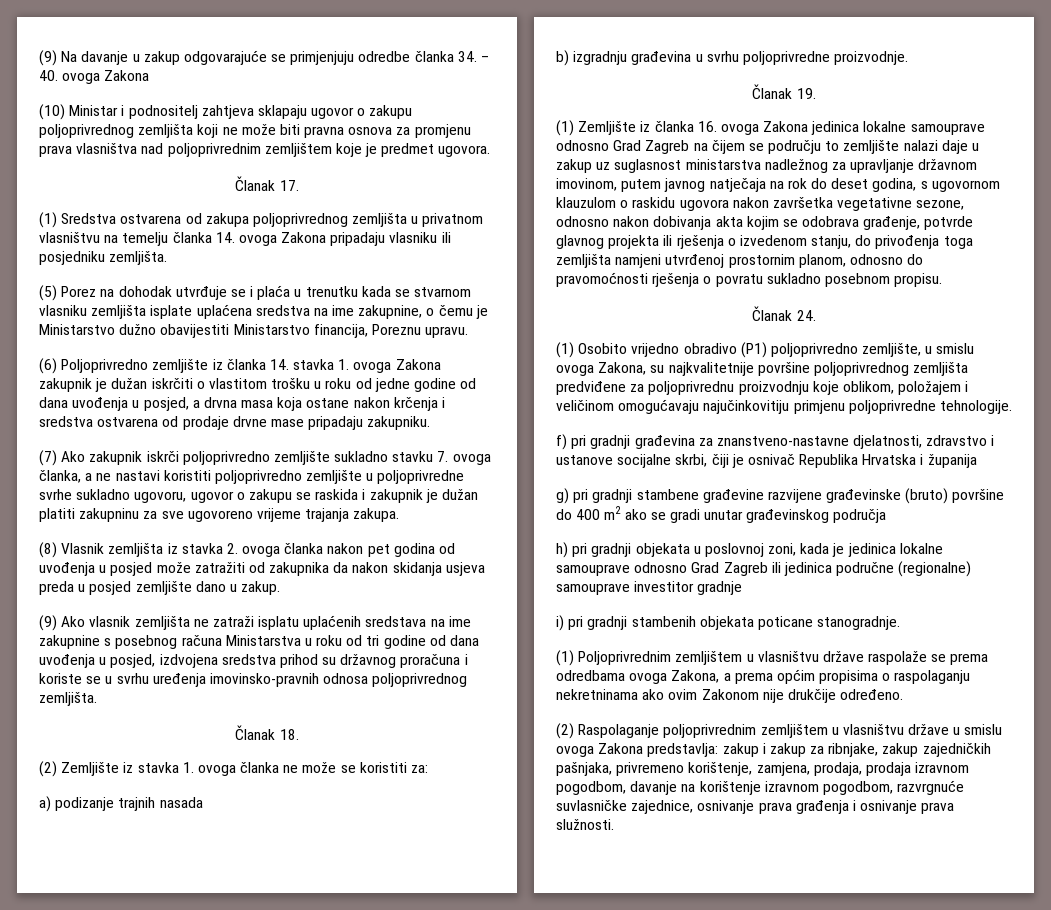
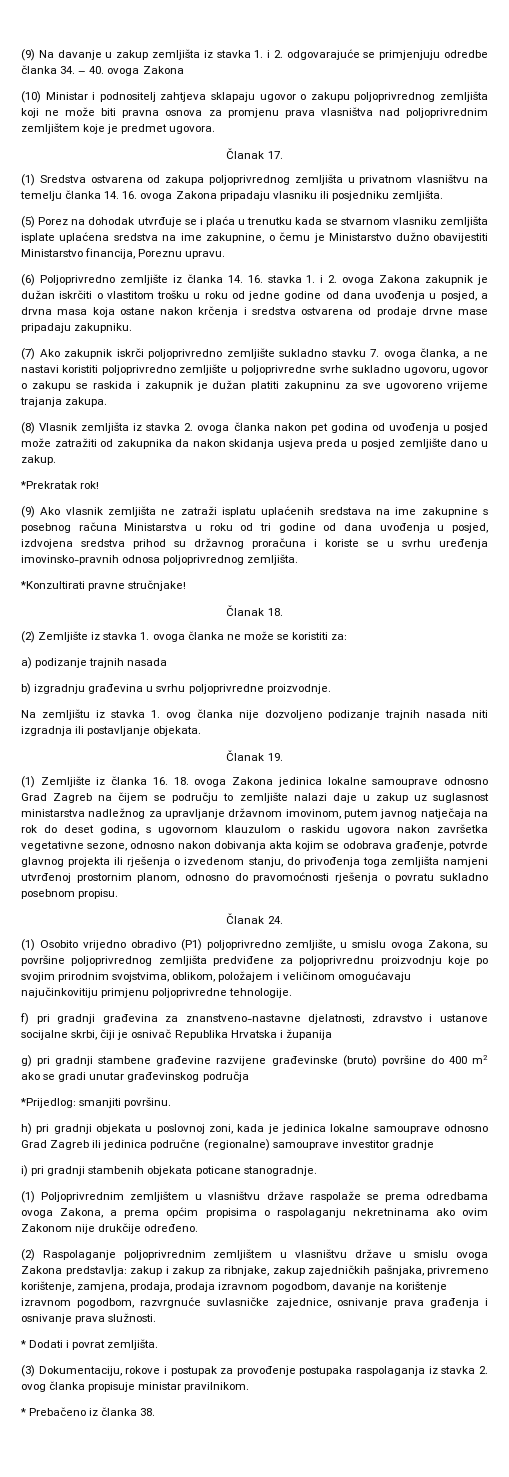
- (9) Na davanje u zakup odgovarajuće se primjenjuju odredbe članka 34. – 40. ovoga Zakona
+ (9) Na davanje u zakup zemljišta iz stavka 1. i 2. odgovarajuće se primjenjuju odredbe članka 34. – 40. ovoga Zakona
- (1) Sredstva ostvarena od zakupa poljoprivrednog zemljišta u privatnom vlasništvu na temelju članka 14. ovoga Zakona pripadaju vlasniku ili posjedniku zemljišta.
+ (1) Sredstva ostvarena od zakupa poljoprivrednog zemljišta u privatnom vlasništvu na temelju članka 14. 16. ovoga Zakona pripadaju vlasniku ili posjedniku zemljišta.
- (6) Poljoprivredno zemljište iz članka 14. stavka 1. ovoga Zakona zakupnik je dužan iskrčiti o vlastitom trošku u roku od jedne godine od dana uvođenja u posjed, a drvna masa koja ostane nakon krčenja i sredstva ostvarena od prodaje drvne mase pripadaju zakupniku.
+ (6) Poljoprivredno zemljište iz članka 14. 16. stavka 1. i 2. ovoga Zakona zakupnik je dužan iskrčiti o vlastitom trošku u roku od jedne godine od dana uvođenja u posjed, a drvna masa koja ostane nakon krčenja i sredstva ostvarena od prodaje drvne mase pripadaju zakupniku.
+ *Prekratak rok!
+ *Konzultirati pravne stručnjake!
+ Na zemljištu iz stavka 1. ovog članka nije dozvoljeno podizanje trajnih nasada niti izgradnja ili postavljanje objekata.
- (1) Zemljište iz članka 16. ovoga Zakona jedinica lokalne samouprave odnosno Grad Zagreb na čijem se području to zemljište nalazi daje u zakup uz suglasnost ministarstva nadležnog za upravljanje državnom imovinom, putem javnog natječaja na rok do deset godina, s ugovornom klauzulom o raskidu ugovora nakon završetka vegetativne sezone, odnosno nakon dobivanja akta kojim se odobrava građenje, potvrde glavnog projekta ili rješenja o izvedenom stanju, do privođenja toga zemljišta namjeni utvrđenoj prostornim planom, odnosno do pravomoćnosti rješenja o povratu sukladno posebnom propisu.
+ (1) Zemljište iz članka 16. 18. ovoga Zakona jedinica lokalne samouprave odnosno Grad Zagreb na čijem se području to zemljište nalazi daje u zakup uz suglasnost ministarstva nadležnog za upravljanje državnom imovinom, putem javnog natječaja na rok do deset godina, s ugovornom klauzulom o raskidu ugovora nakon završetka vegetativne sezone, odnosno nakon dobivanja akta kojim se odobrava građenje, potvrde glavnog projekta ili rješenja o izvedenom stanju, do privođenja toga zemljišta namjeni utvrđenoj prostornim planom, odnosno do pravomoćnosti rješenja o povratu sukladno posebnom propisu.
- (1) Osobito vrijedno obradivo (P1) poljoprivredno zemljište, u smislu ovoga Zakona, su najkvalitetnije površine poljoprivrednog zemljišta predviđene za poljoprivrednu proizvodnju koje oblikom, položajem i veličinom omogućavaju najučinkovitiju primjenu poljoprivredne tehnologije.
+ (1) Osobito vrijedno obradivo (P1) poljoprivredno zemljište, u smislu ovoga Zakona, su površine poljoprivrednog zemljišta predviđene za poljoprivrednu proizvodnju koje po svojim prirodnim svojstvima, oblikom, položajem i veličinom omogućavaju najučinkovitiju primjenu poljoprivredne tehnologije.
+ *Prijedlog: smanjiti površinu.
+ * Dodati i povrat zemljišta.
+ (3) Dokumentaciju, rokove i postupak za provođenje postupaka raspolaganja iz stavka 2. ovog članka propisuje ministar pravilnikom.
+ * Prebačeno iz članka 38.

